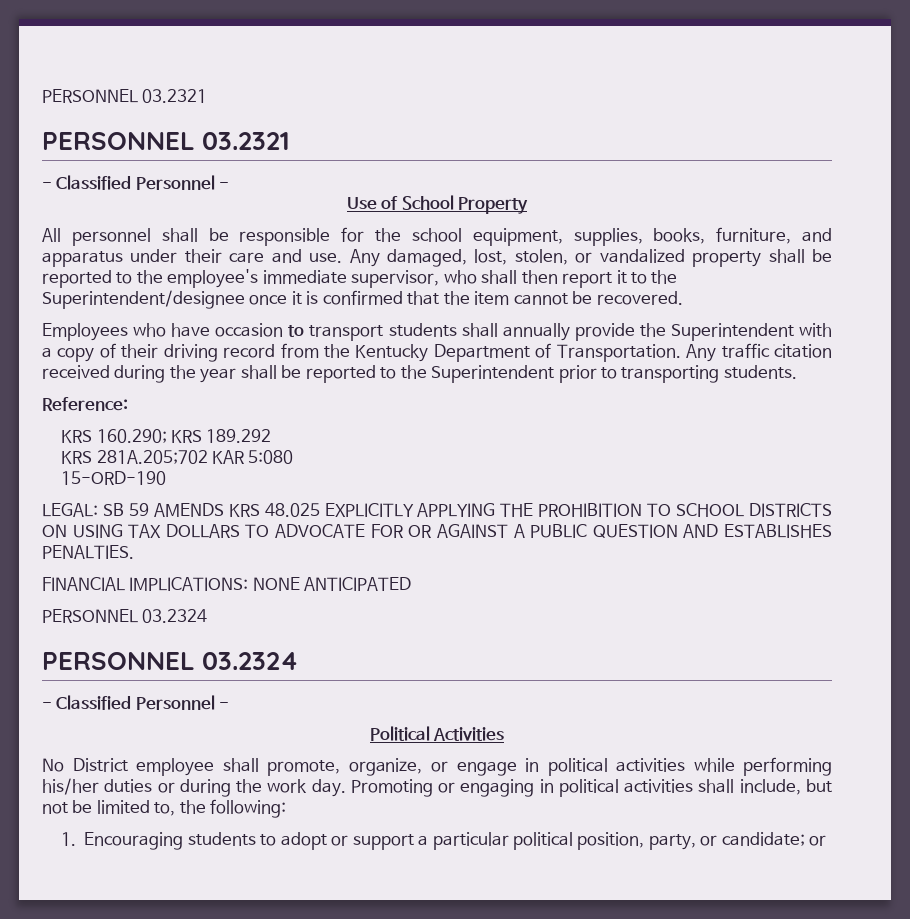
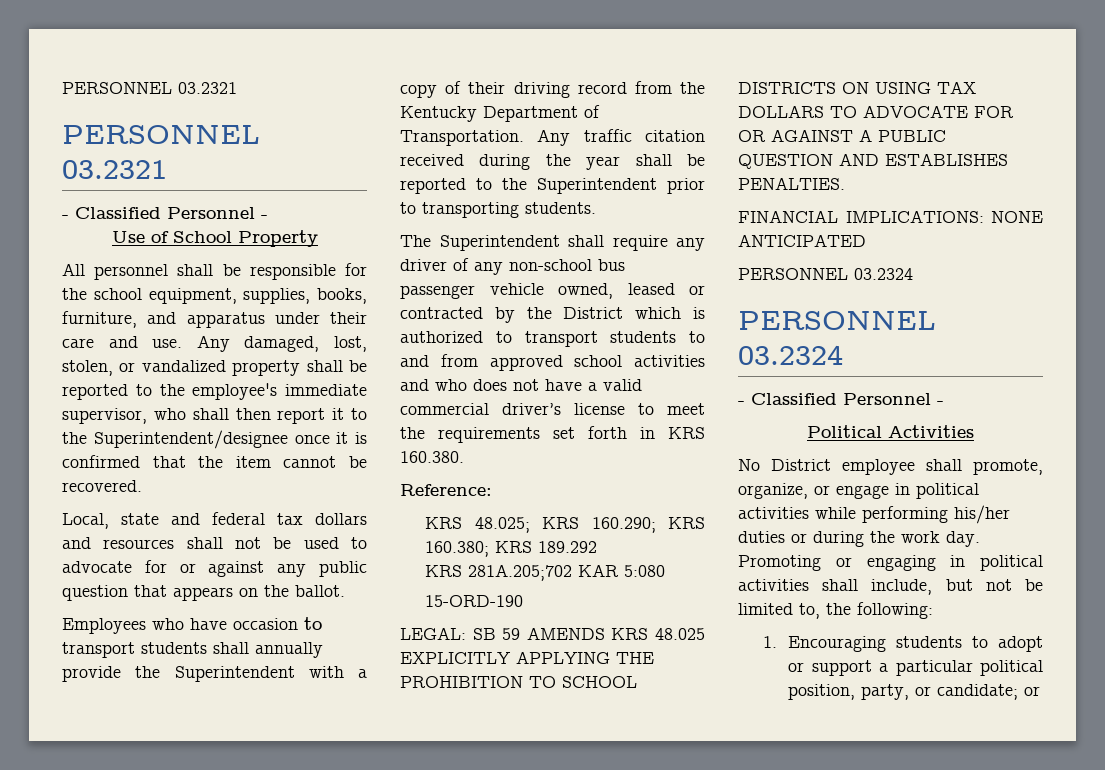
+ Local, state and federal tax dollars and resources shall not be used to advocate for or against any public question that appears on the ballot.
+ The Superintendent shall require any driver of any non-school bus passenger vehicle owned, leased or contracted by the District which is authorized to transport students to and from approved school activities and who does not have a valid commercial driver’s license to meet the requirements set forth in KRS 160.380.
  Reference:
- KRS 160.290; KRS 189.292
+ KRS 48.025; KRS 160.290; KRS 160.380; KRS 189.292

